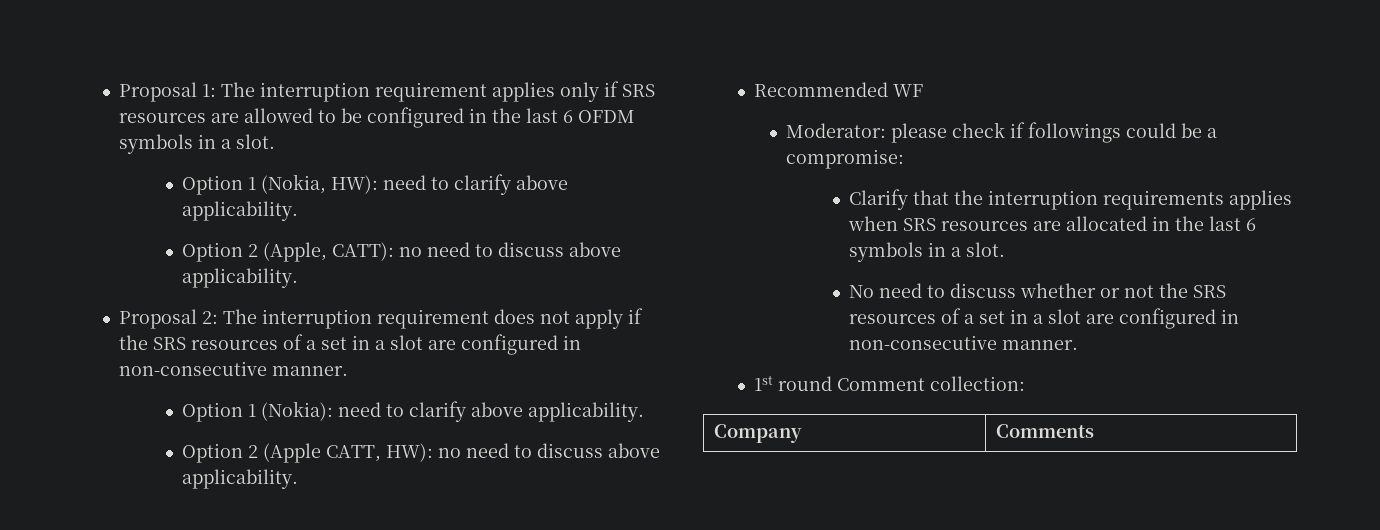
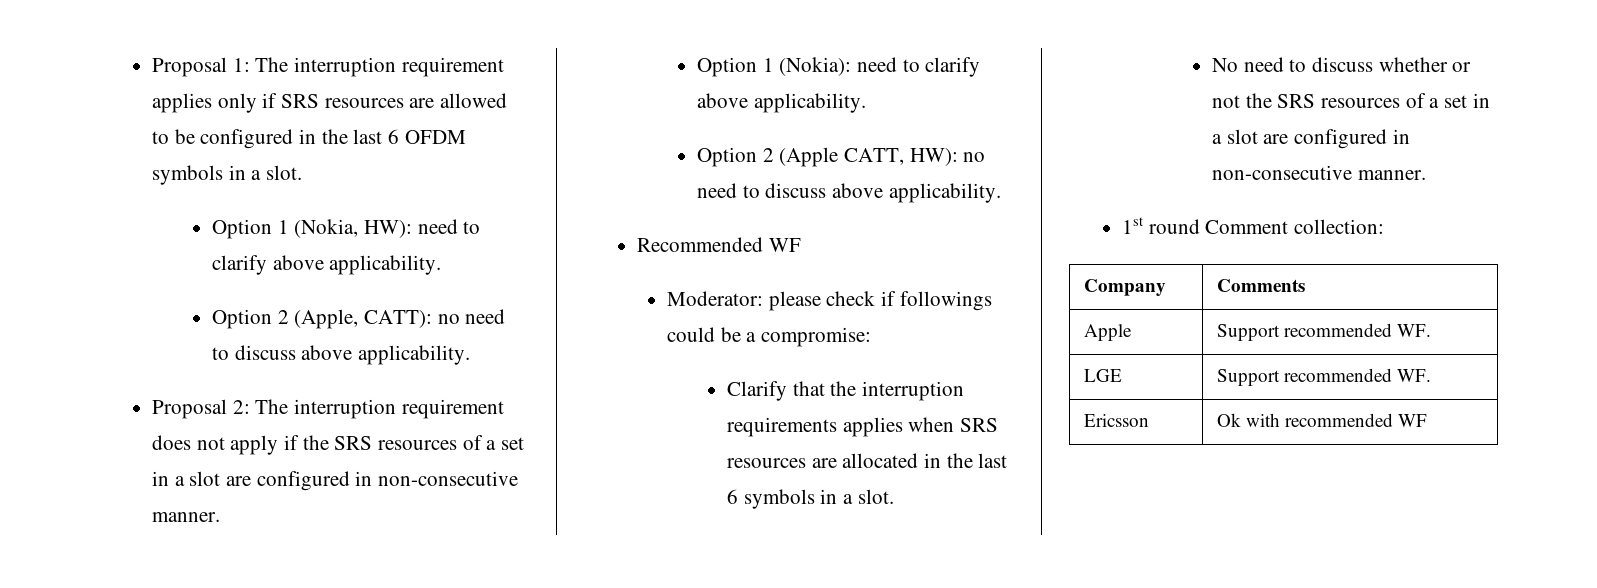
+ Apple | Support recommended WF.
+ LGE | Support recommended WF.
+ Ericsson | Ok with recommended WF

